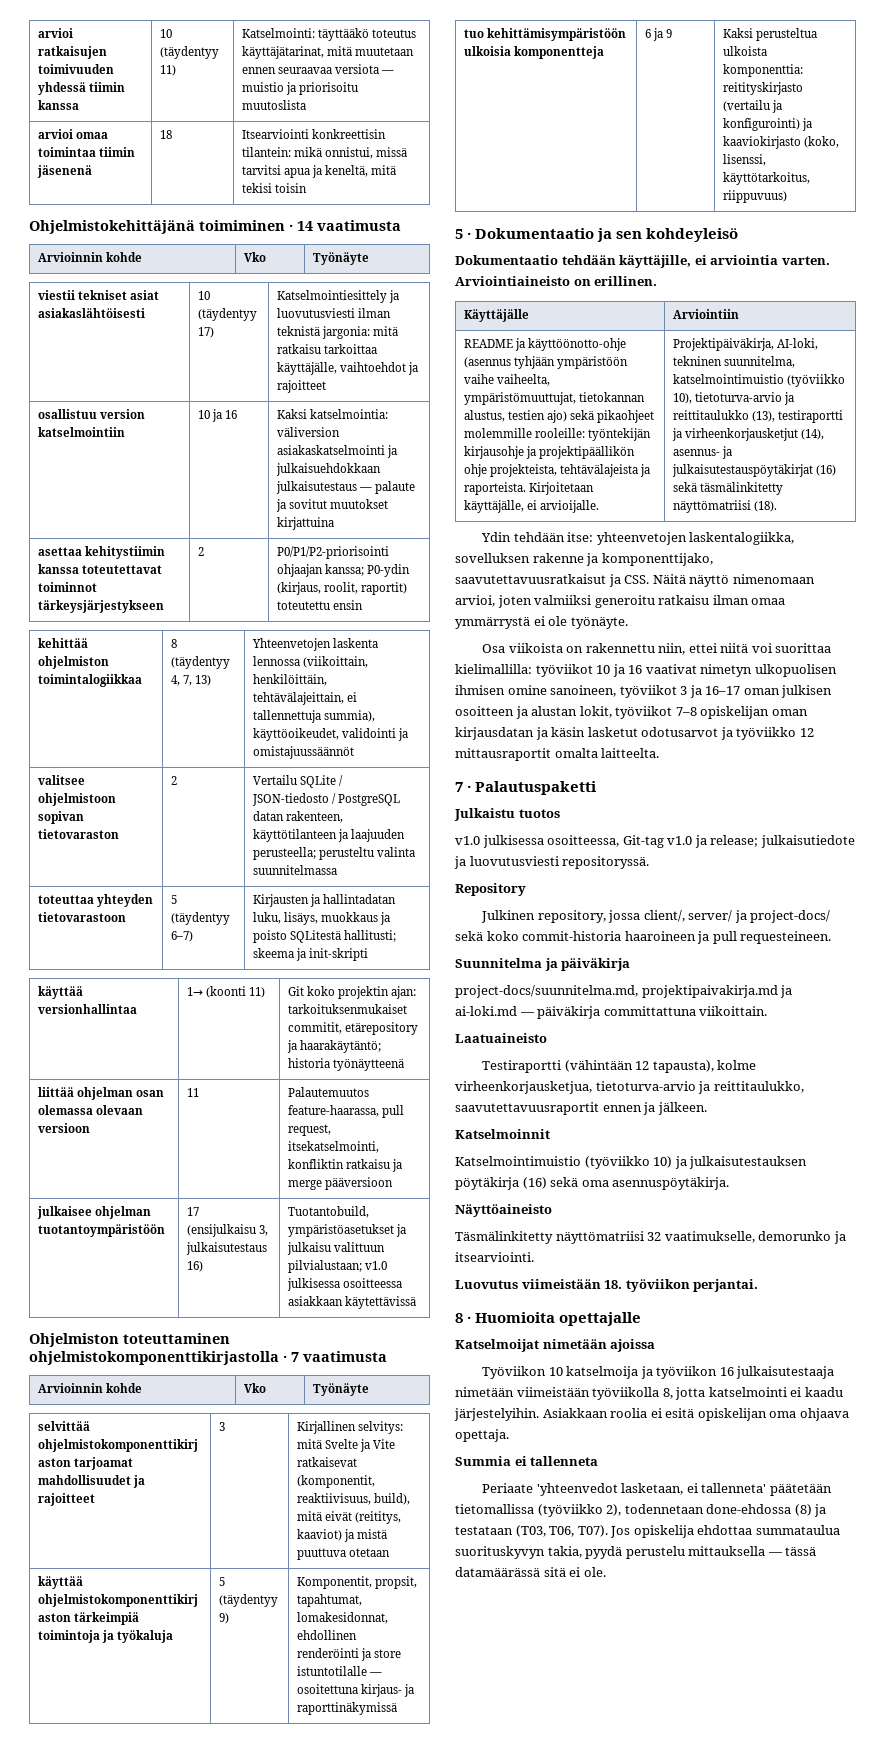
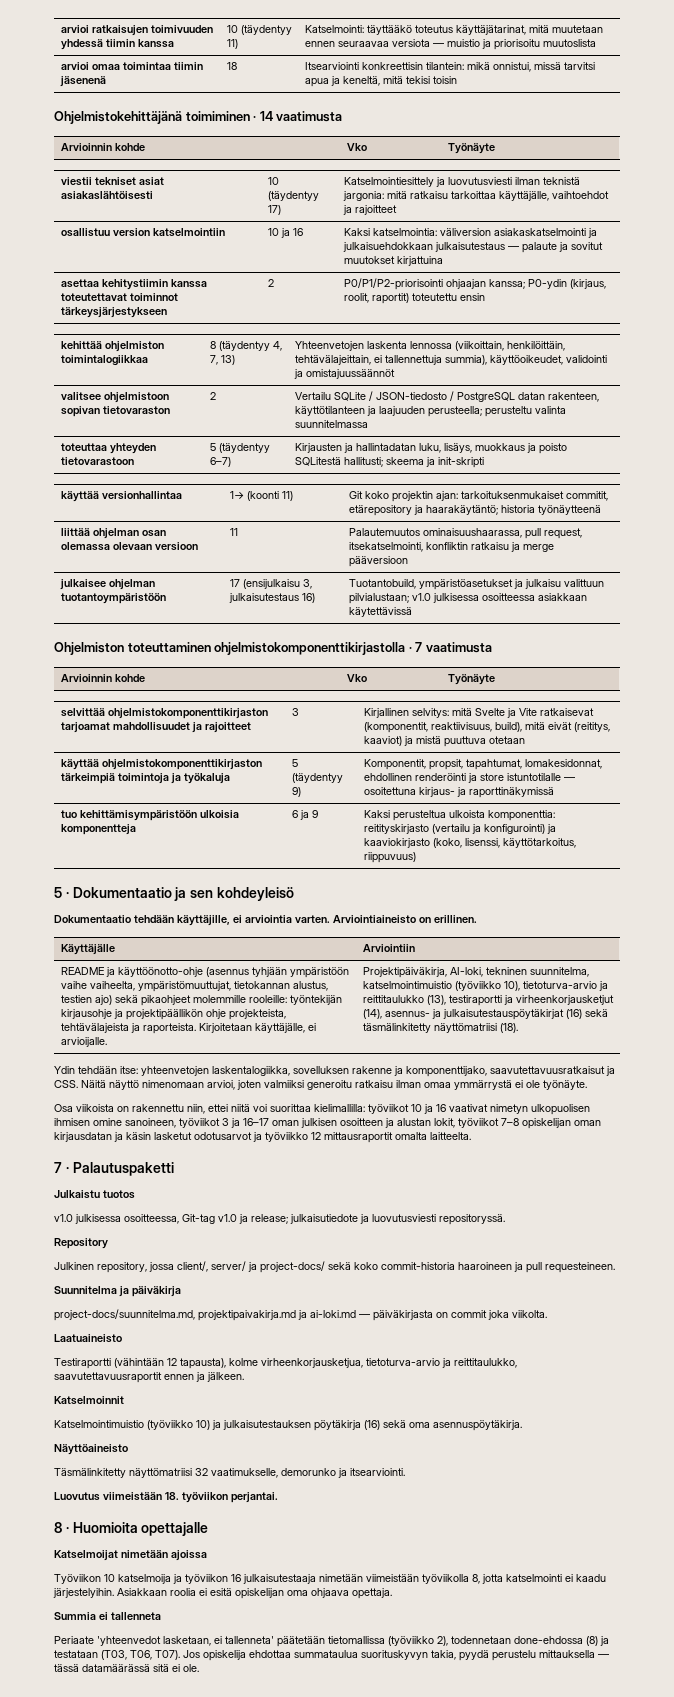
- liittää ohjelman osan olemassa olevaan versioon | 11 | Palautemuutos feature-haarassa, pull request, itsekatselmointi, konfliktin ratkaisu ja merge pääversioon
+ liittää ohjelman osan olemassa olevaan versioon | 11 | Palautemuutos ominaisuushaarassa, pull request, itsekatselmointi, konfliktin ratkaisu ja merge pääversioon
- project-docs/suunnitelma.md, projektipaivakirja.md ja ai-loki.md — päiväkirja committattuna viikoittain.
+ project-docs/suunnitelma.md, projektipaivakirja.md ja ai-loki.md — päiväkirjasta on commit joka viikolta.

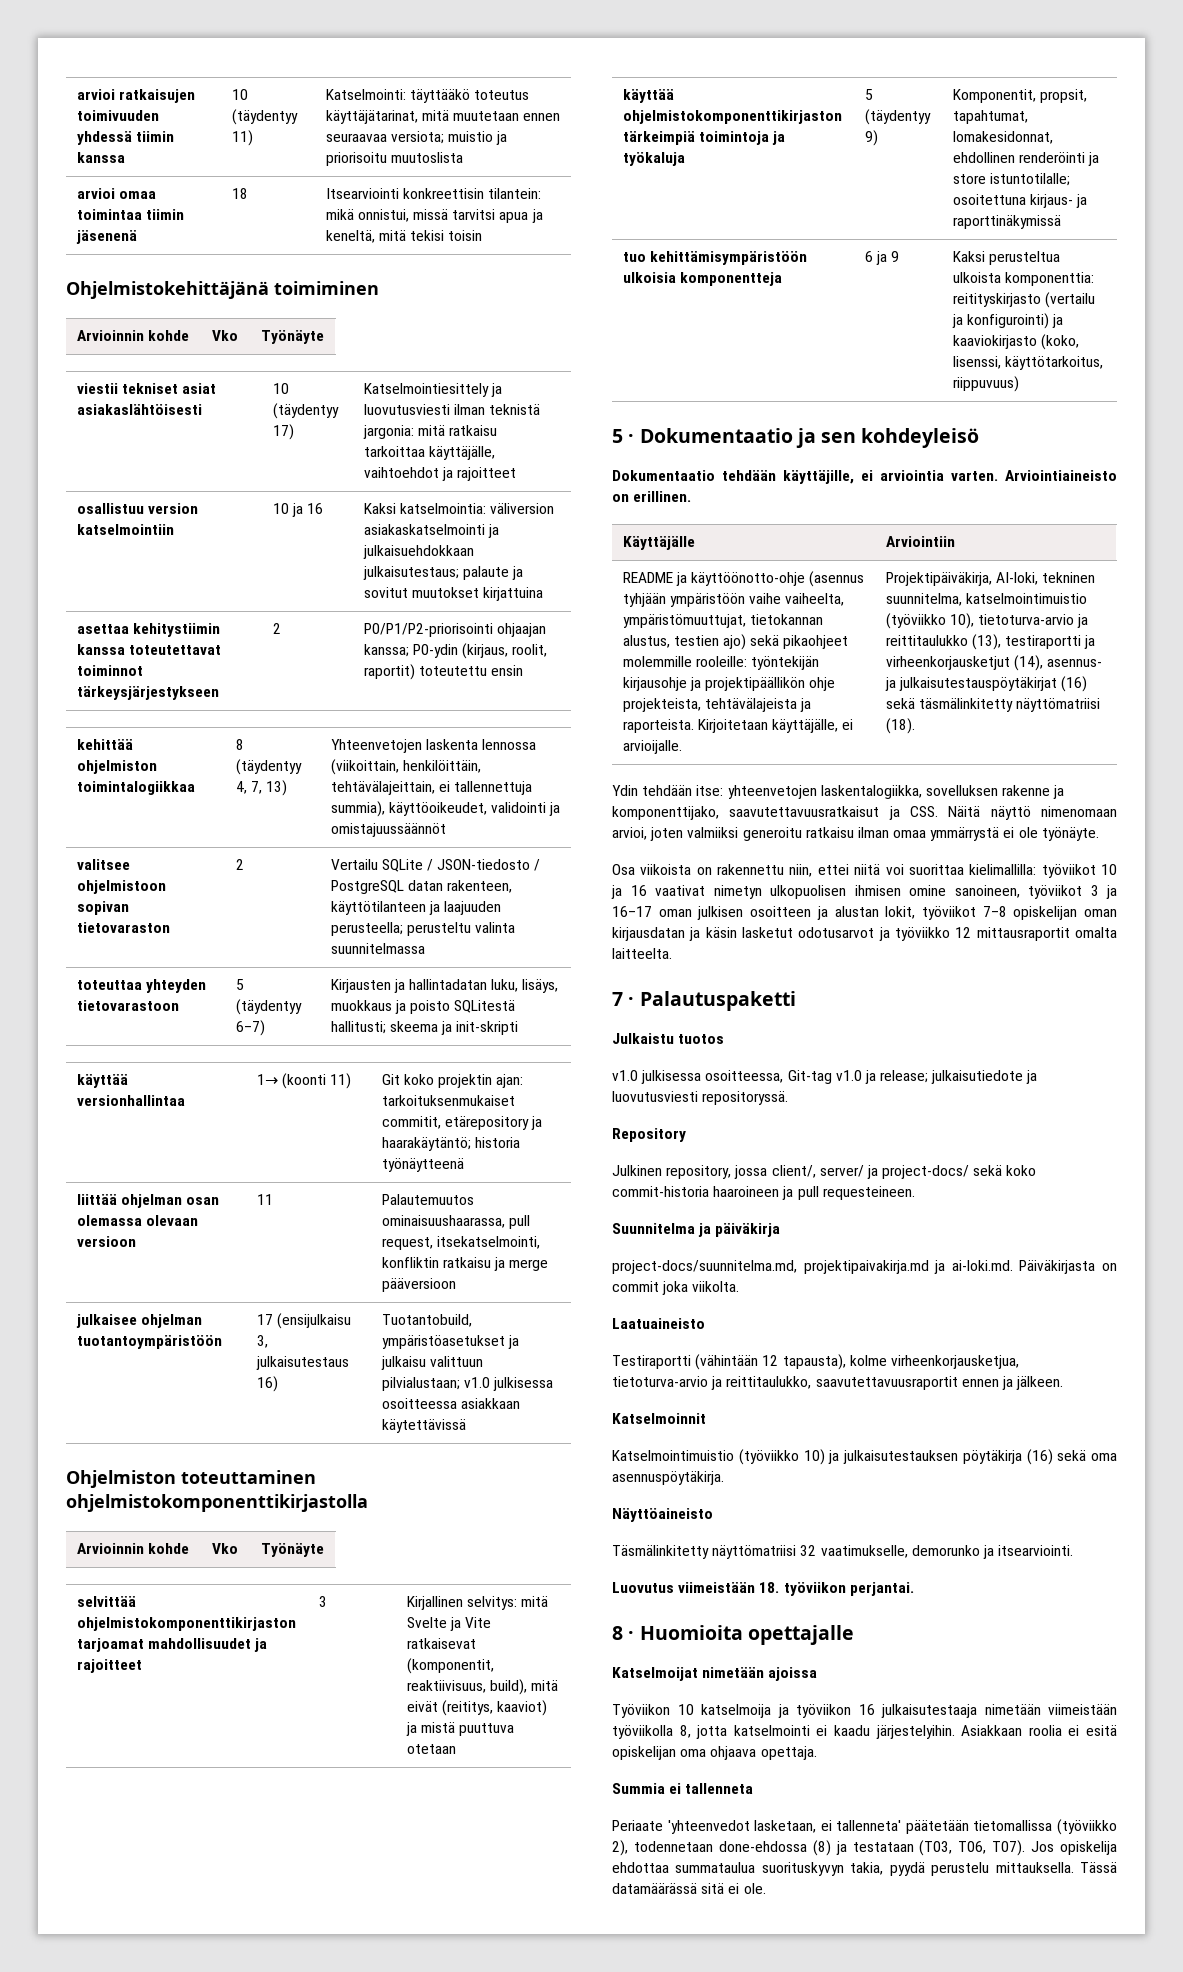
- arvioi ratkaisujen toimivuuden yhdessä tiimin kanssa | 10 (täydentyy 11) | Katselmointi: täyttääkö toteutus käyttäjätarinat, mitä muutetaan ennen seuraavaa versiota — muistio ja priorisoitu muutoslista
+ arvioi ratkaisujen toimivuuden yhdessä tiimin kanssa | 10 (täydentyy 11) | Katselmointi: täyttääkö toteutus käyttäjätarinat, mitä muutetaan ennen seuraavaa versiota; muistio ja priorisoitu muutoslista
- Ohjelmistokehittäjänä toimiminen · 14 vaatimusta
+ Ohjelmistokehittäjänä toimiminen
- osallistuu version katselmointiin | 10 ja 16 | Kaksi katselmointia: väliversion asiakaskatselmointi ja julkaisuehdokkaan julkaisutestaus — palaute ja sovitut muutokset kirjattuina
+ osallistuu version katselmointiin | 10 ja 16 | Kaksi katselmointia: väliversion asiakaskatselmointi ja julkaisuehdokkaan julkaisutestaus; palaute ja sovitut muutokset kirjattuina
- Ohjelmiston toteuttaminen ohjelmistokomponenttikirjastolla · 7 vaatimusta
+ Ohjelmiston toteuttaminen ohjelmistokomponenttikirjastolla
- käyttää ohjelmistokomponenttikirjaston tärkeimpiä toimintoja ja työkaluja | 5 (täydentyy 9) | Komponentit, propsit, tapahtumat, lomakesidonnat, ehdollinen renderöinti ja store istuntotilalle — osoitettuna kirjaus- ja raporttinäkymissä
+ käyttää ohjelmistokomponenttikirjaston tärkeimpiä toimintoja ja työkaluja | 5 (täydentyy 9) | Komponentit, propsit, tapahtumat, lomakesidonnat, ehdollinen renderöinti ja store istuntotilalle; osoitettuna kirjaus- ja raporttinäkymissä
- project-docs/suunnitelma.md, projektipaivakirja.md ja ai-loki.md — päiväkirjasta on commit joka viikolta.
+ project-docs/suunnitelma.md, projektipaivakirja.md ja ai-loki.md. Päiväkirjasta on commit joka viikolta.
- Jos opiskelija ehdottaa summataulua suorituskyvyn takia, pyydä perustelu mittauksella — tässä datamäärässä sitä ei ole.
+ Jos opiskelija ehdottaa summataulua suorituskyvyn takia, pyydä perustelu mittauksella. Tässä datamäärässä sitä ei ole.

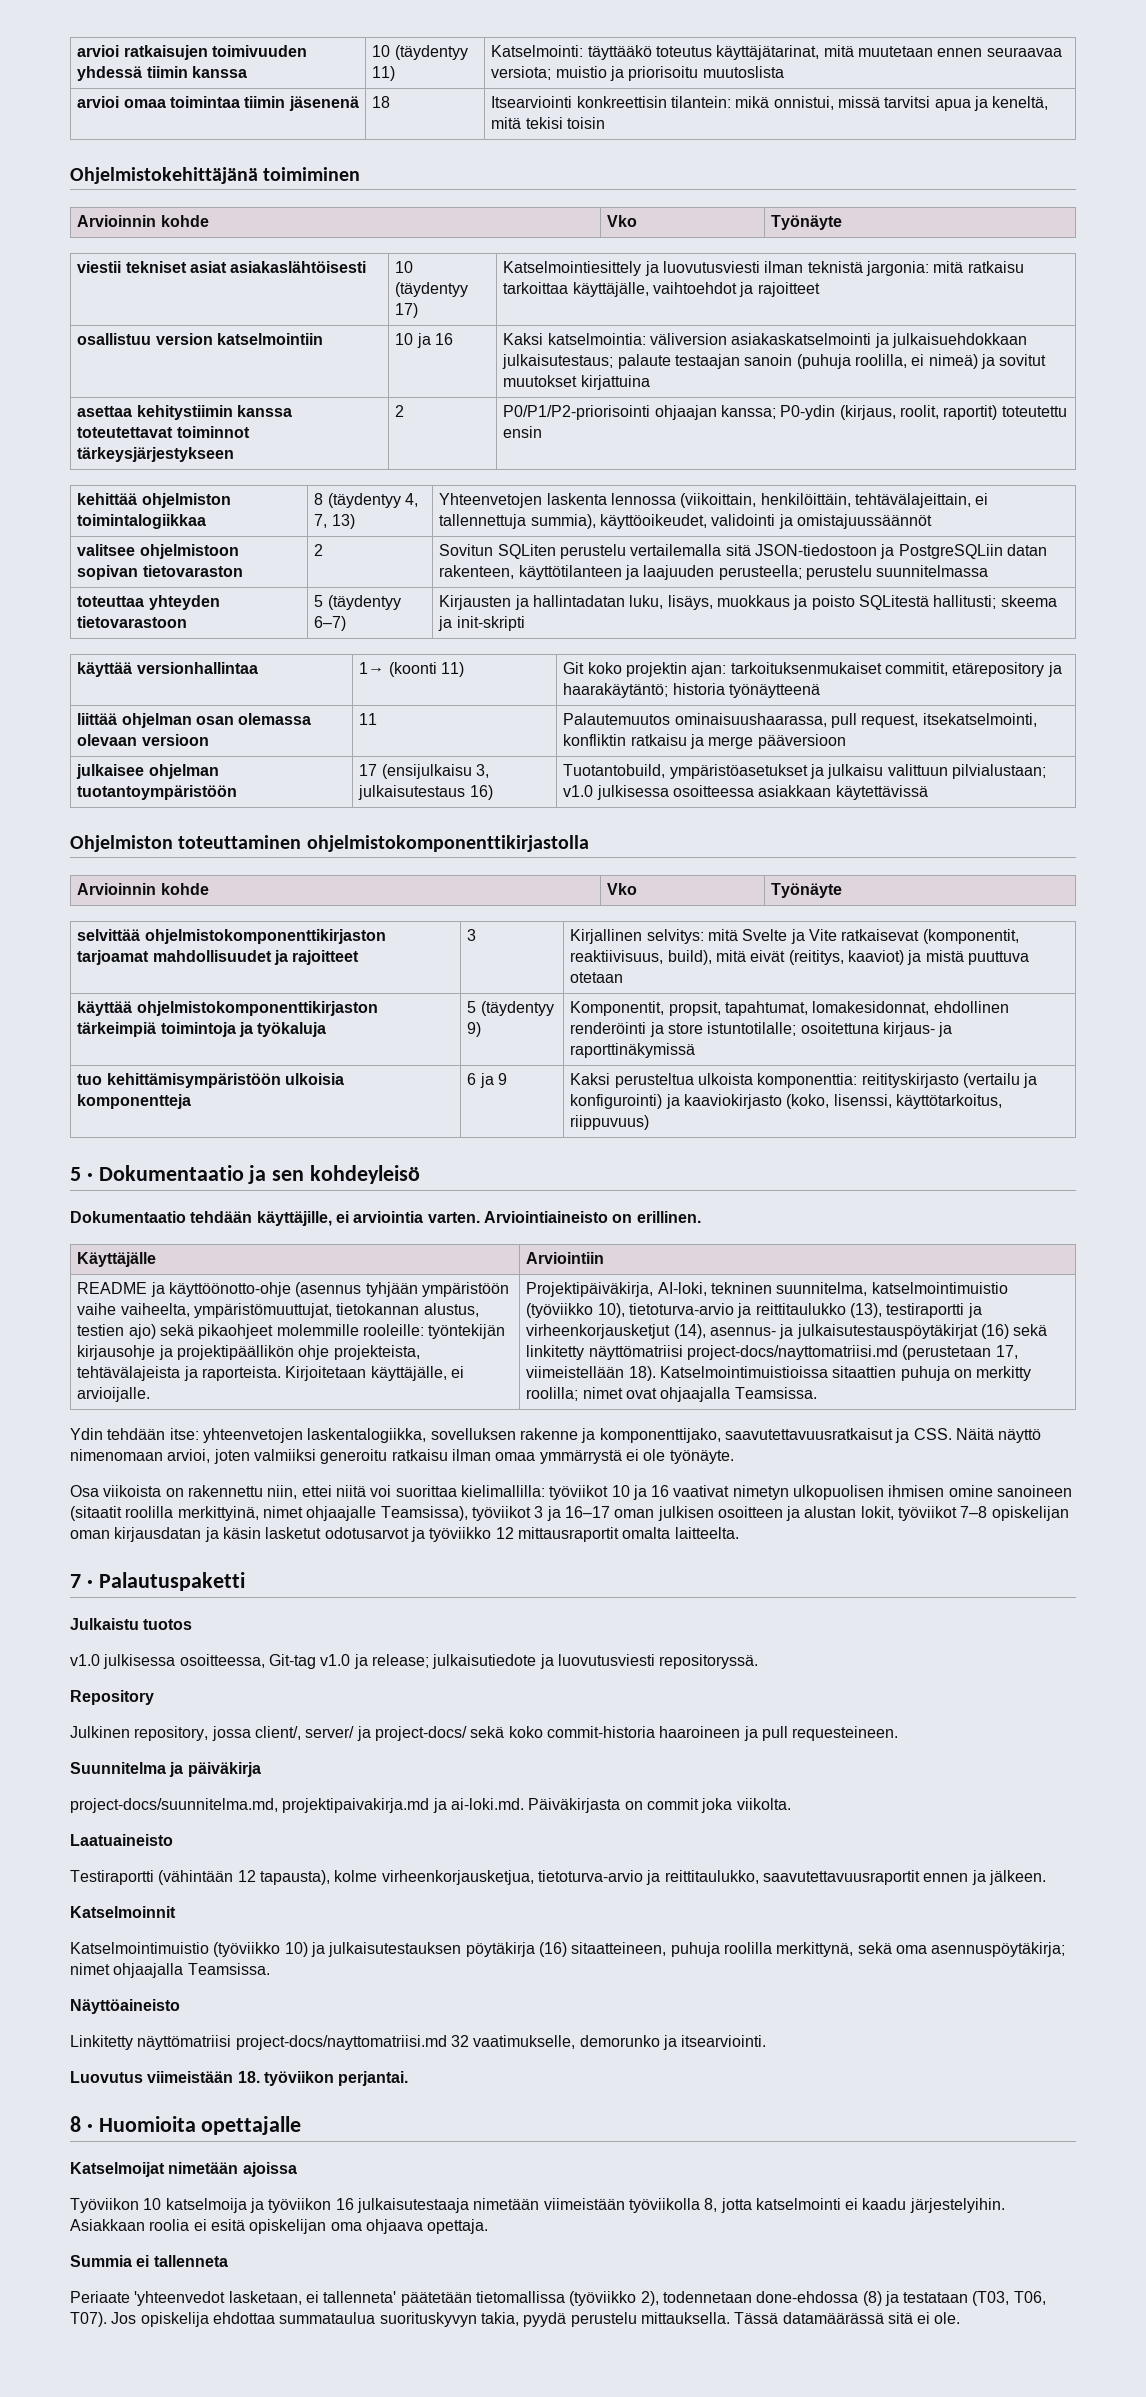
- osallistuu version katselmointiin | 10 ja 16 | Kaksi katselmointia: väliversion asiakaskatselmointi ja julkaisuehdokkaan julkaisutestaus; palaute ja sovitut muutokset kirjattuina
+ osallistuu version katselmointiin | 10 ja 16 | Kaksi katselmointia: väliversion asiakaskatselmointi ja julkaisuehdokkaan julkaisutestaus; palaute testaajan sanoin (puhuja roolilla, ei nimeä) ja sovitut muutokset kirjattuina
- valitsee ohjelmistoon sopivan tietovaraston | 2 | Vertailu SQLite / JSON-tiedosto / PostgreSQL datan rakenteen, käyttötilanteen ja laajuuden perusteella; perusteltu valinta suunnitelmassa
+ valitsee ohjelmistoon sopivan tietovaraston | 2 | Sovitun SQLiten perustelu vertailemalla sitä JSON-tiedostoon ja PostgreSQLiin datan rakenteen, käyttötilanteen ja laajuuden perusteella; perustelu suunnitelmassa
- Projektipäiväkirja, AI-loki, tekninen suunnitelma, katselmointimuistio (työviikko 10), tietoturva-arvio ja reittitaulukko (13), testiraportti ja virheenkorjausketjut (14), asennus- ja julkaisutestauspöytäkirjat (16) sekä täsmälinkitetty näyttömatriisi (18).
+ Projektipäiväkirja, AI-loki, tekninen suunnitelma, katselmointimuistio (työviikko 10), tietoturva-arvio ja reittitaulukko (13), testiraportti ja virheenkorjausketjut (14), asennus- ja julkaisutestauspöytäkirjat (16) sekä linkitetty näyttömatriisi project-docs/nayttomatriisi.md (perustetaan 17, viimeistellään 18). Katselmointimuistioissa sitaattien puhuja on merkitty roolilla; nimet ovat ohjaajalla Teamsissa.
- Osa viikoista on rakennettu niin, ettei niitä voi suorittaa kielimallilla: työviikot 10 ja 16 vaativat nimetyn ulkopuolisen ihmisen omine sanoineen, työviikot 3 ja 16–17 oman julkisen osoitteen ja alustan lokit, työviikot 7–8 opiskelijan oman kirjausdatan ja käsin lasketut odotusarvot ja työviikko 12 mittausraportit omalta laitteelta.
+ Osa viikoista on rakennettu niin, ettei niitä voi suorittaa kielimallilla: työviikot 10 ja 16 vaativat nimetyn ulkopuolisen ihmisen omine sanoineen (sitaatit roolilla merkittyinä, nimet ohjaajalle Teamsissa), työviikot 3 ja 16–17 oman julkisen osoitteen ja alustan lokit, työviikot 7–8 opiskelijan oman kirjausdatan ja käsin lasketut odotusarvot ja työviikko 12 mittausraportit omalta laitteelta.
- Katselmointimuistio (työviikko 10) ja julkaisutestauksen pöytäkirja (16) sekä oma asennuspöytäkirja.
+ Katselmointimuistio (työviikko 10) ja julkaisutestauksen pöytäkirja (16) sitaatteineen, puhuja roolilla merkittynä, sekä oma asennuspöytäkirja; nimet ohjaajalla Teamsissa.
  Näyttöaineisto
- Täsmälinkitetty näyttömatriisi 32 vaatimukselle, demorunko ja itsearviointi.
+ Linkitetty näyttömatriisi project-docs/nayttomatriisi.md 32 vaatimukselle, demorunko ja itsearviointi.

